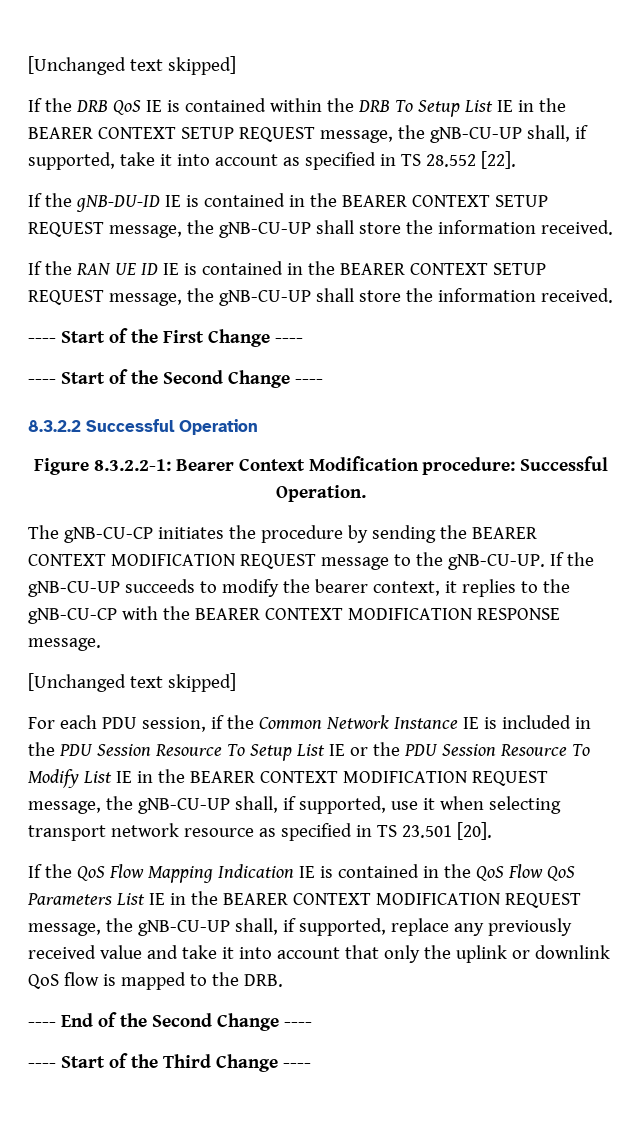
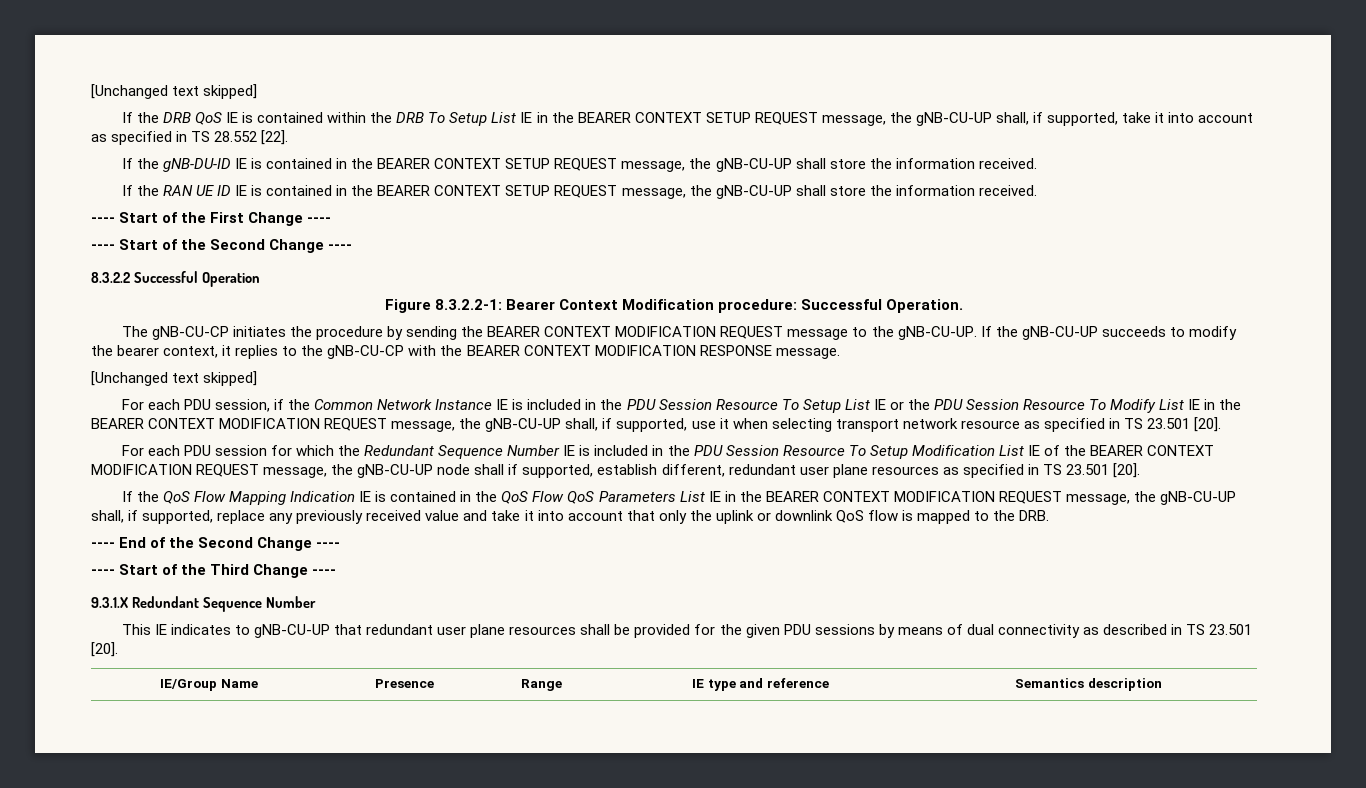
+ For each PDU session for which the Redundant Sequence Number IE is included in the PDU Session Resource To Setup Modification List IE of the BEARER CONTEXT MODIFICATION REQUEST message, the gNB-CU-UP node shall if supported, establish different, redundant user plane resources as specified in TS 23.501 [20].
+ 9.3.1.X Redundant Sequence Number
+ This IE indicates to gNB-CU-UP that redundant user plane resources shall be provided for the given PDU sessions by means of dual connectivity as described in TS 23.501 [20].
+ IE/Group Name | Presence | Range | IE type and reference | Semantics description

